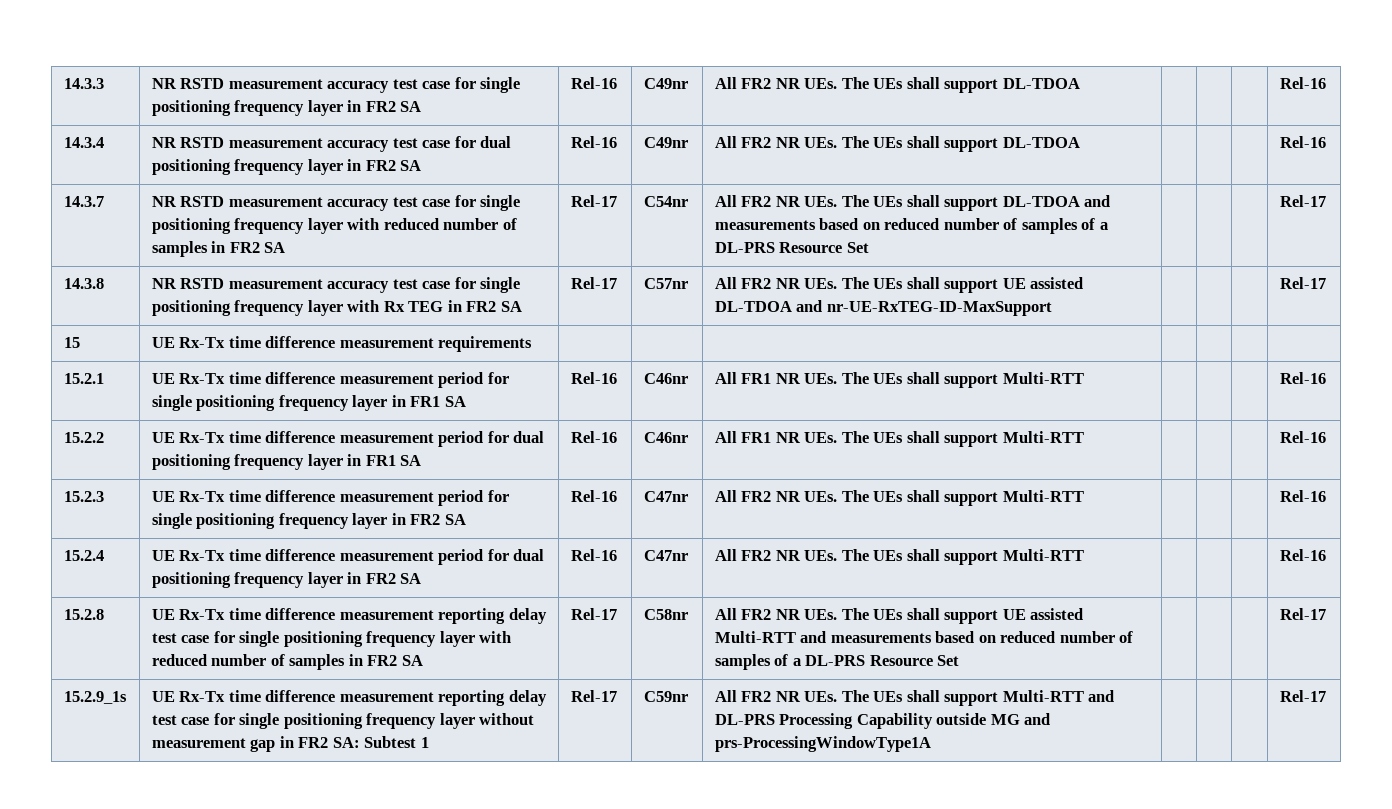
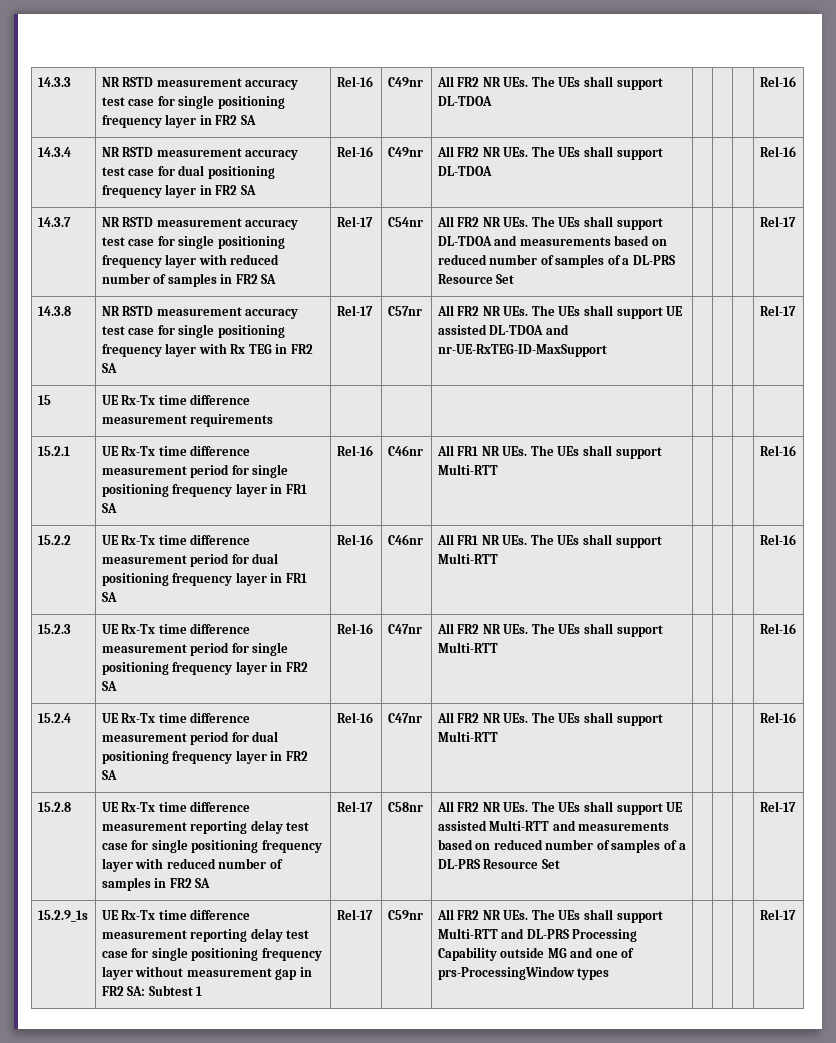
- All FR2 NR UEs. The UEs shall support Multi-RTT and DL-PRS Processing Capability outside MG and prs-ProcessingWindowType1A
+ All FR2 NR UEs. The UEs shall support Multi-RTT and DL-PRS Processing Capability outside MG and one of prs-ProcessingWindow types

